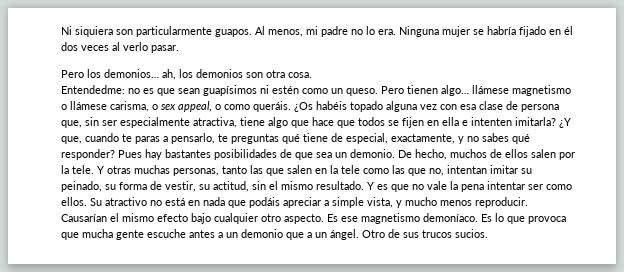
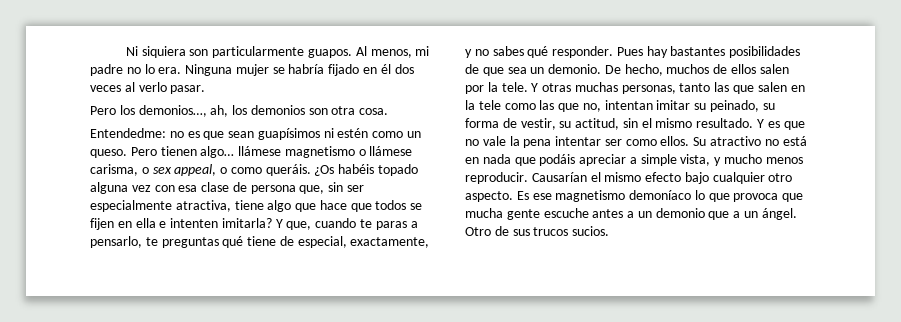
- Pero los demonios… ah, los demonios son otra cosa.
+ Pero los demonios…, ah, los demonios son otra cosa.
- ¿Y que, cuando te paras a pensarlo, te preguntas qué tiene de especial, exactamente, y no sabes qué responder?
+ Y que, cuando te paras a pensarlo, te preguntas qué tiene de especial, exactamente, y no sabes qué responder.
- Es ese magnetismo demoníaco. Es lo que provoca que mucha gente escuche antes a un demonio que a un ángel.
+ Es ese magnetismo demoníaco lo que provoca que mucha gente escuche antes a un demonio que a un ángel.

